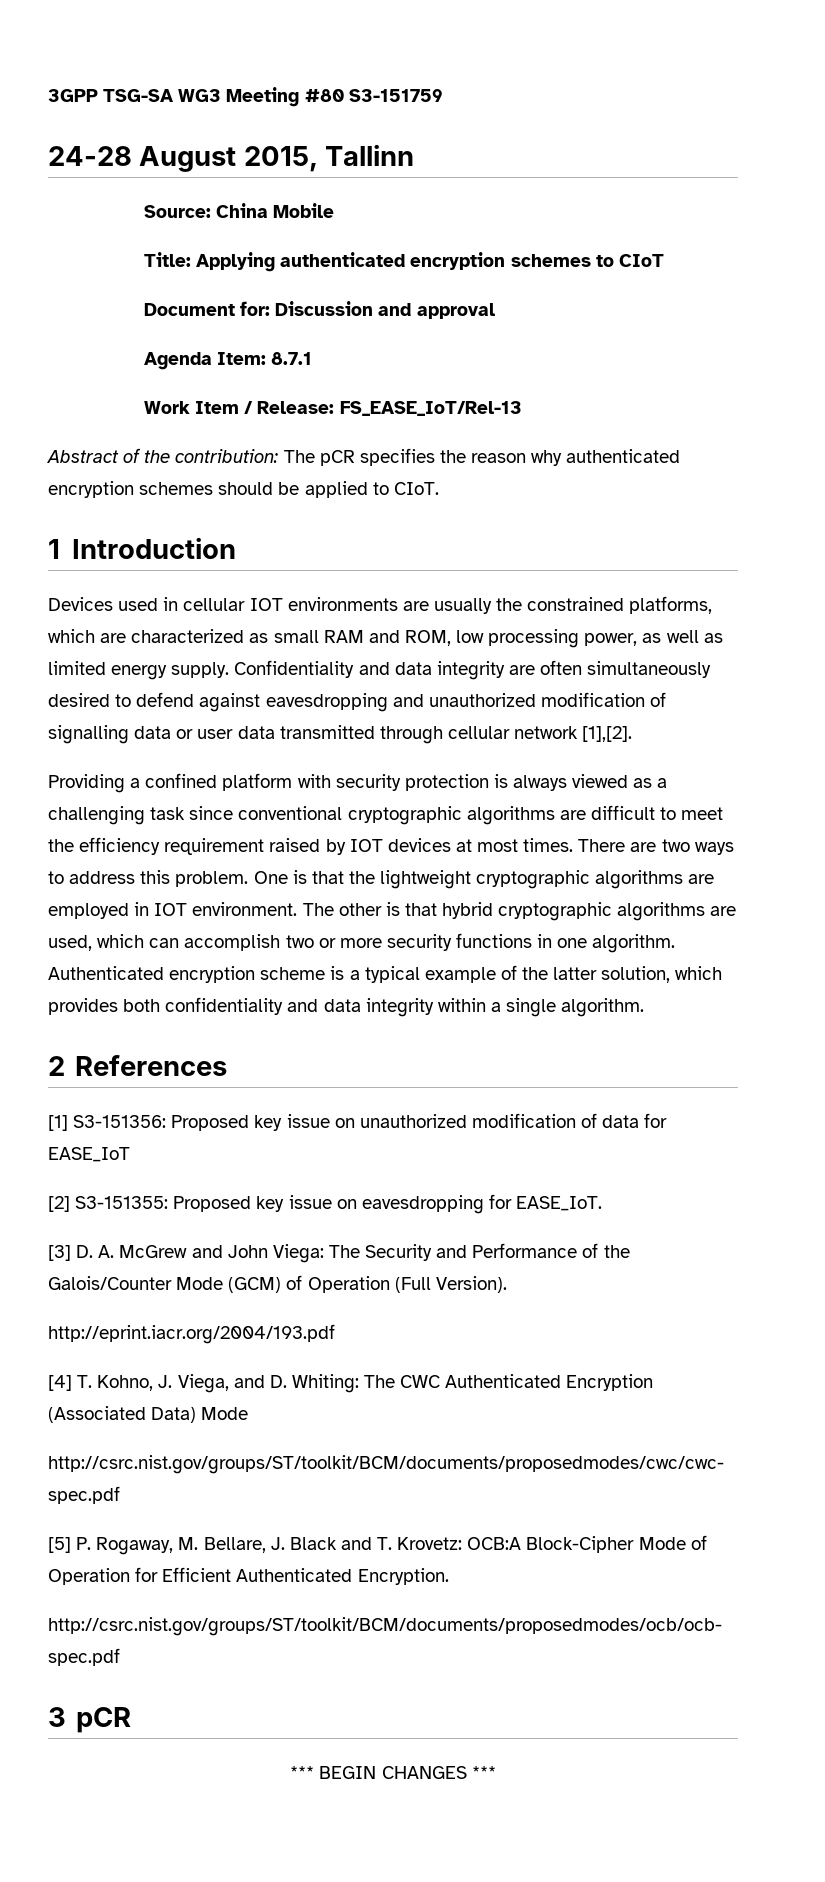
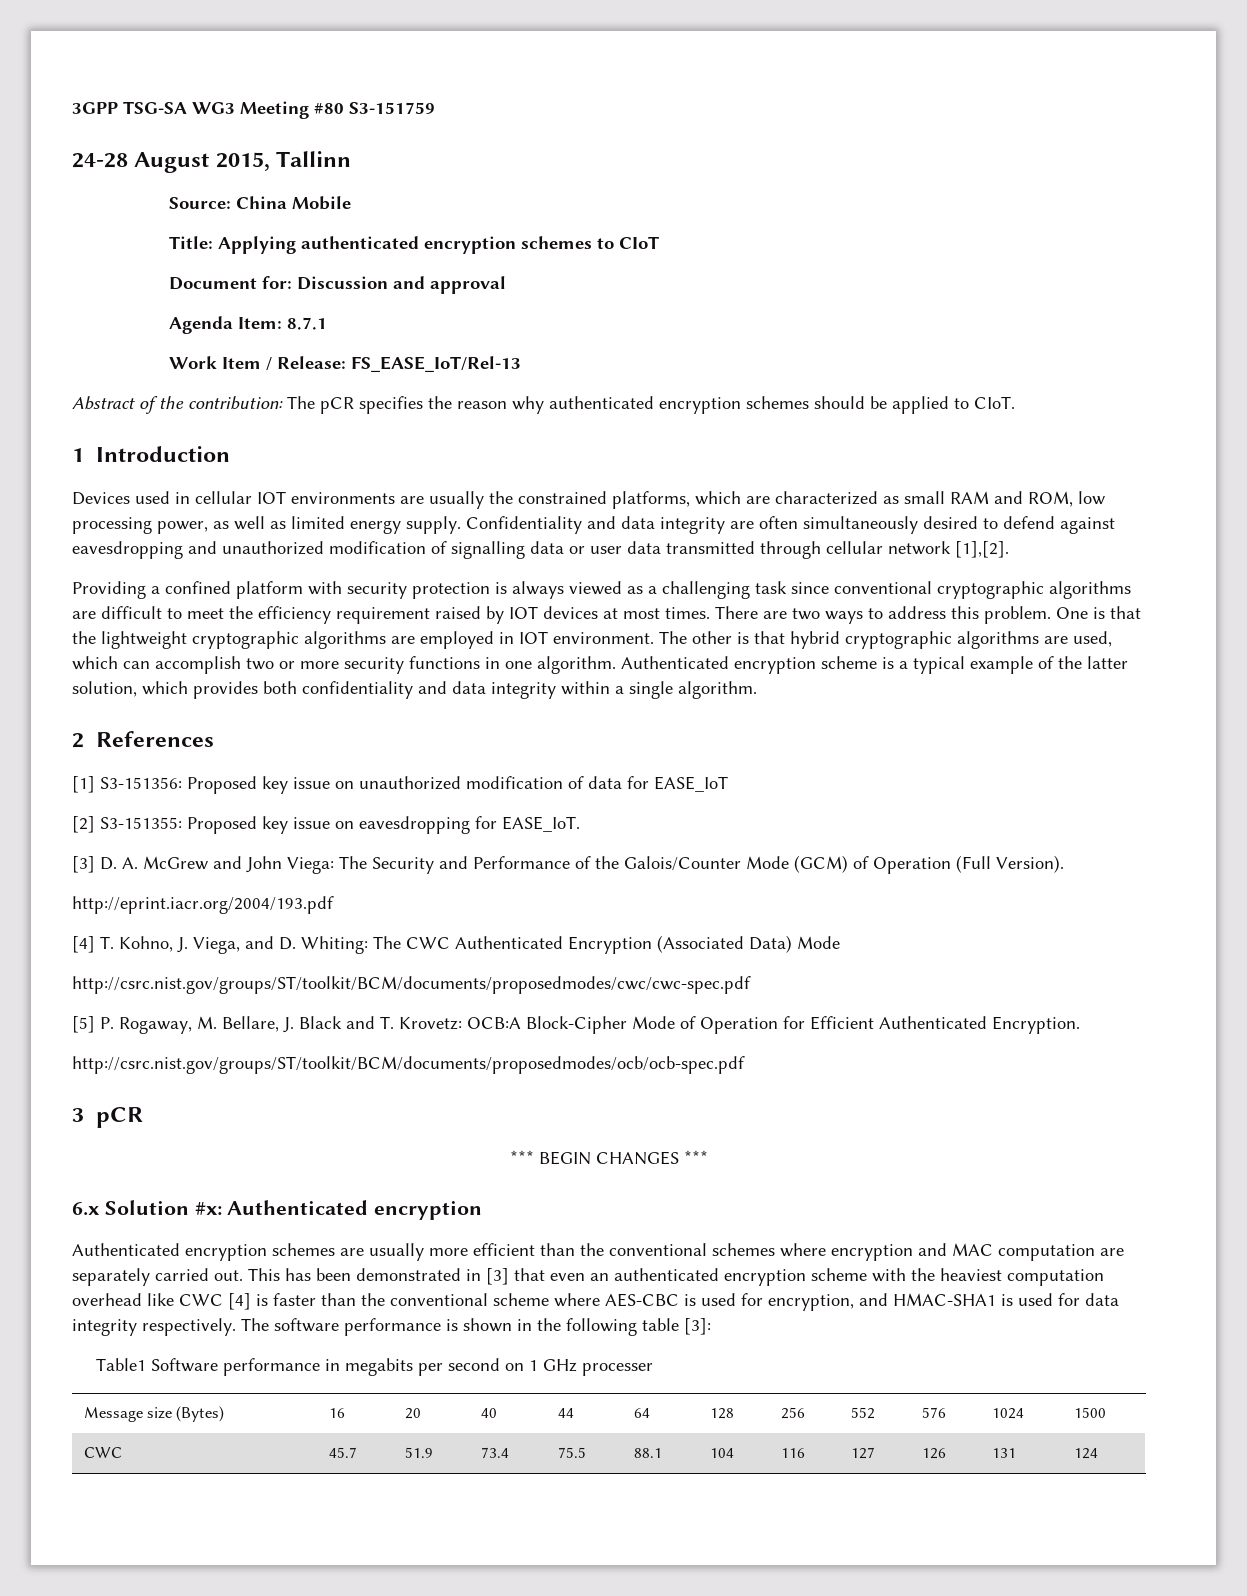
+ 6.x Solution #x: Authenticated encryption
+ Authenticated encryption schemes are usually more efficient than the conventional schemes where encryption and MAC computation are separately carried out. This has been demonstrated in [3] that even an authenticated encryption scheme with the heaviest computation overhead like CWC [4] is faster than the conventional scheme where AES-CBC is used for encryption, and HMAC-SHA1 is used for data integrity respectively. The software performance is shown in the following table [3]:
+ Table1 Software performance in megabits per second on 1 GHz processer
+ Message size (Bytes) | 16 | 20 | 40 | 44 | 64 | 128 | 256 | 552 | 576 | 1024 | 1500
+ CWC | 45.7 | 51.9 | 73.4 | 75.5 | 88.1 | 104 | 116 | 127 | 126 | 131 | 124

